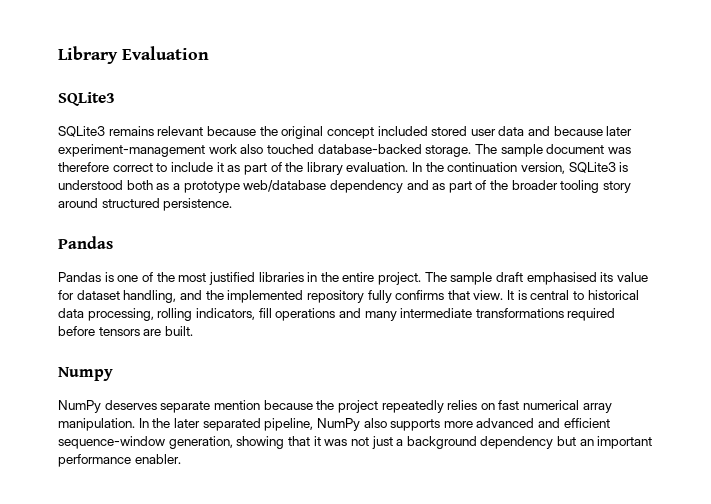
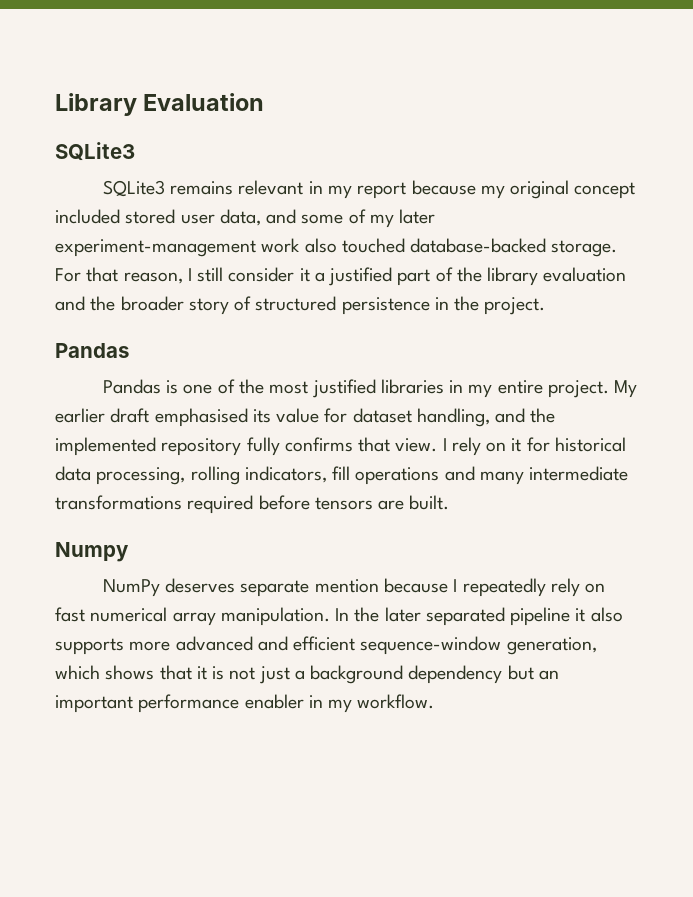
- SQLite3 remains relevant because the original concept included stored user data and because later experiment-management work also touched database-backed storage.
+ SQLite3 remains relevant in my report because my original concept included stored user data, and some of my later experiment-management work also touched database-backed storage.
- The sample document was therefore correct to include it as part of the library evaluation. In the continuation version, SQLite3 is understood both as a prototype web/database dependency and as part of the broader tooling story around structured persistence.
+ For that reason, I still consider it a justified part of the library evaluation and the broader story of structured persistence in the project.
- Pandas is one of the most justified libraries in the entire project.
+ Pandas is one of the most justified libraries in my entire project.
- The sample draft emphasised its value for dataset handling, and the implemented repository fully confirms that view.
+ My earlier draft emphasised its value for dataset handling, and the implemented repository fully confirms that view.
- It is central to historical data processing, rolling indicators, fill operations and many intermediate transformations required before tensors are built.
+ I rely on it for historical data processing, rolling indicators, fill operations and many intermediate transformations required before tensors are built.
- NumPy deserves separate mention because the project repeatedly relies on fast numerical array manipulation.
+ NumPy deserves separate mention because I repeatedly rely on fast numerical array manipulation.
- In the later separated pipeline, NumPy also supports more advanced and efficient sequence-window generation, showing that it was not just a background dependency but an important performance enabler.
+ In the later separated pipeline it also supports more advanced and efficient sequence-window generation, which shows that it is not just a background dependency but an important performance enabler in my workflow.

